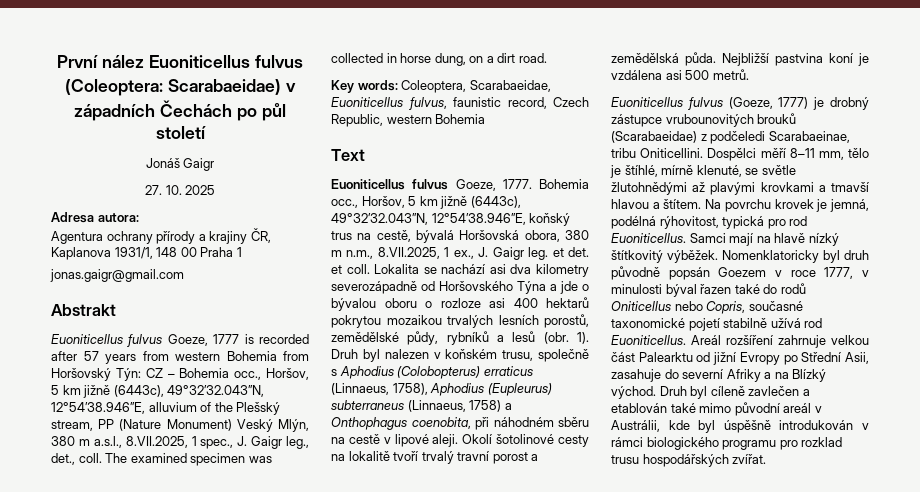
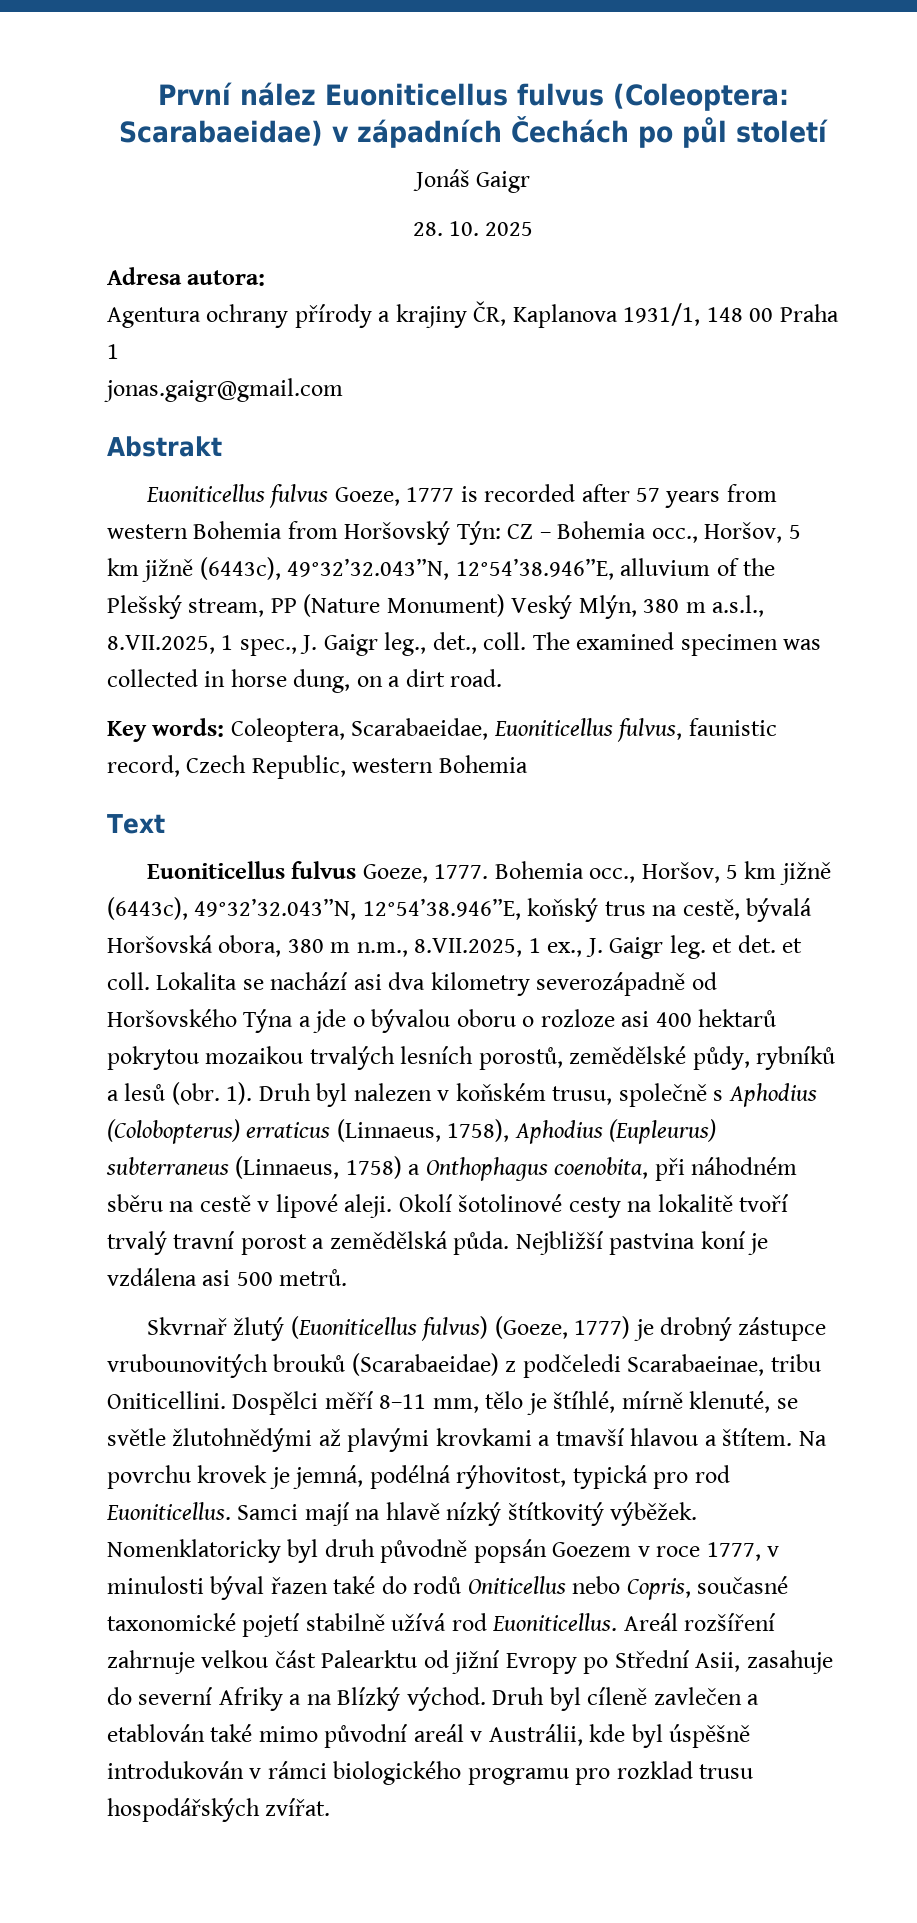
- 27. 10. 2025
+ 28. 10. 2025
- Euoniticellus fulvus (Goeze, 1777) je drobný zástupce vrubounovitých brouků (Scarabaeidae) z podčeledi Scarabaeinae, tribu Oniticellini.
+ Skvrnař žlutý (Euoniticellus fulvus) (Goeze, 1777) je drobný zástupce vrubounovitých brouků (Scarabaeidae) z podčeledi Scarabaeinae, tribu Oniticellini.

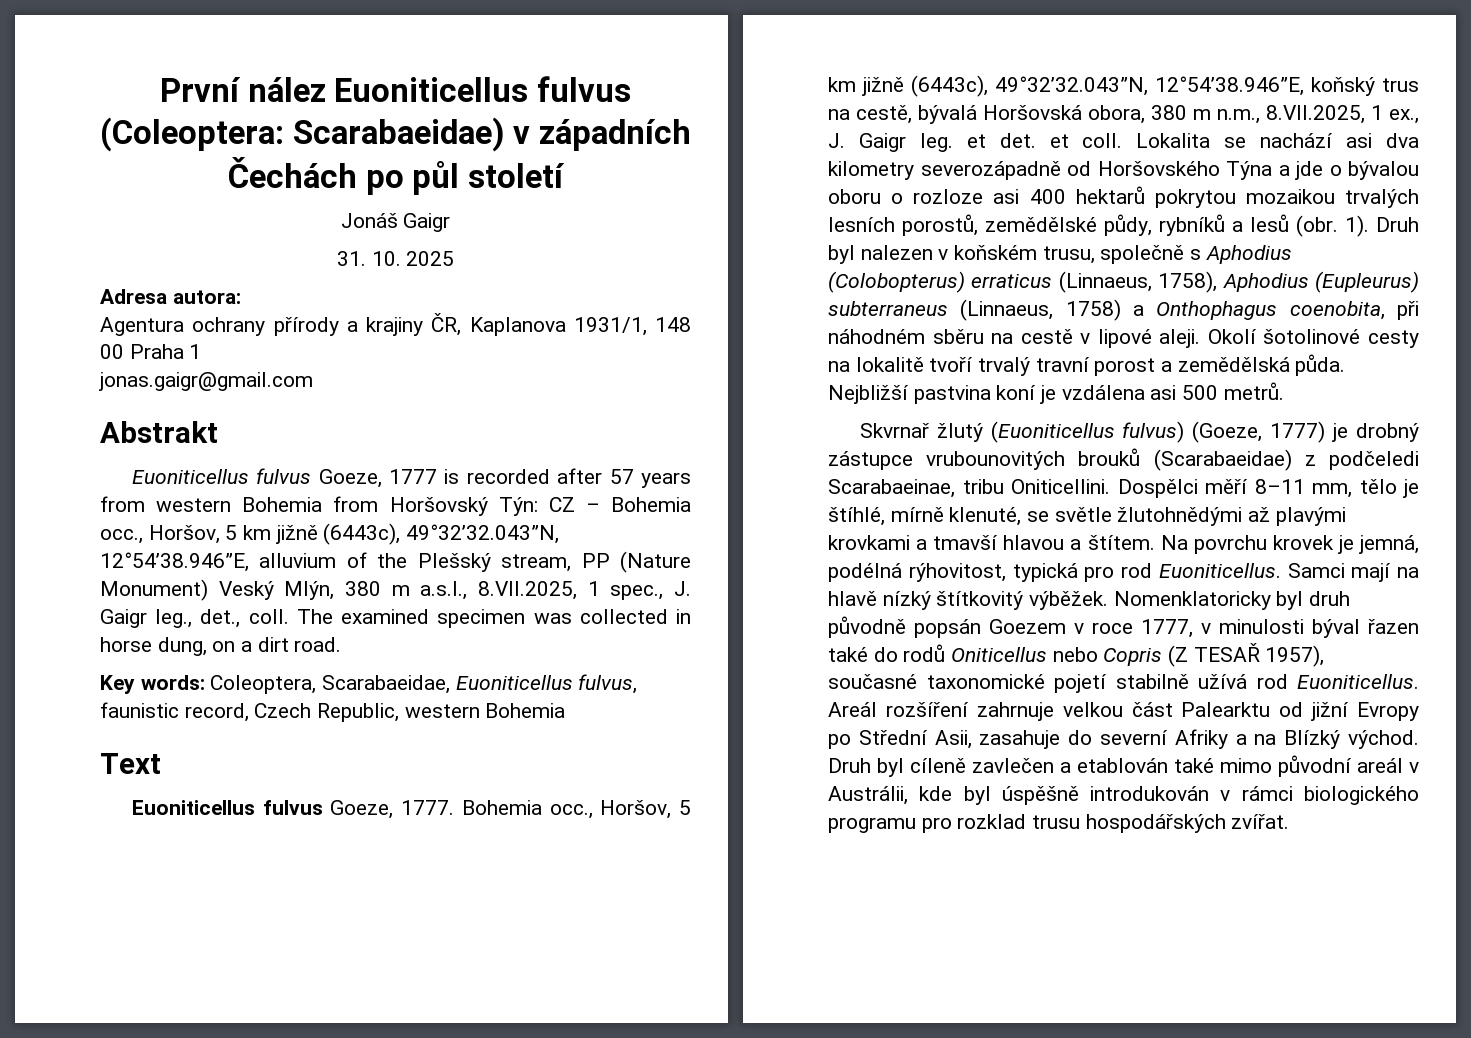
- 28. 10. 2025
+ 31. 10. 2025
- Nomenklatoricky byl druh původně popsán Goezem v roce 1777, v minulosti býval řazen také do rodů Oniticellus nebo Copris, současné taxonomické pojetí stabilně užívá rod Euoniticellus.
+ Nomenklatoricky byl druh původně popsán Goezem v roce 1777, v minulosti býval řazen také do rodů Oniticellus nebo Copris (Z TESAŘ 1957), současné taxonomické pojetí stabilně užívá rod Euoniticellus.

